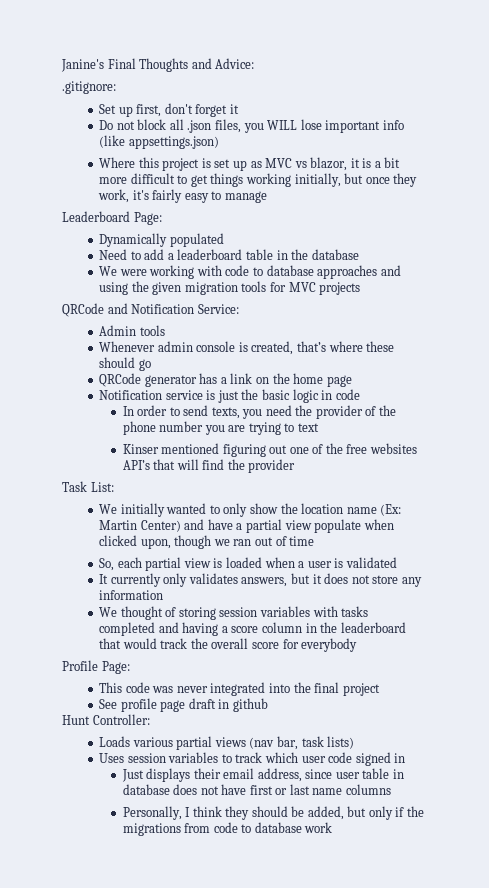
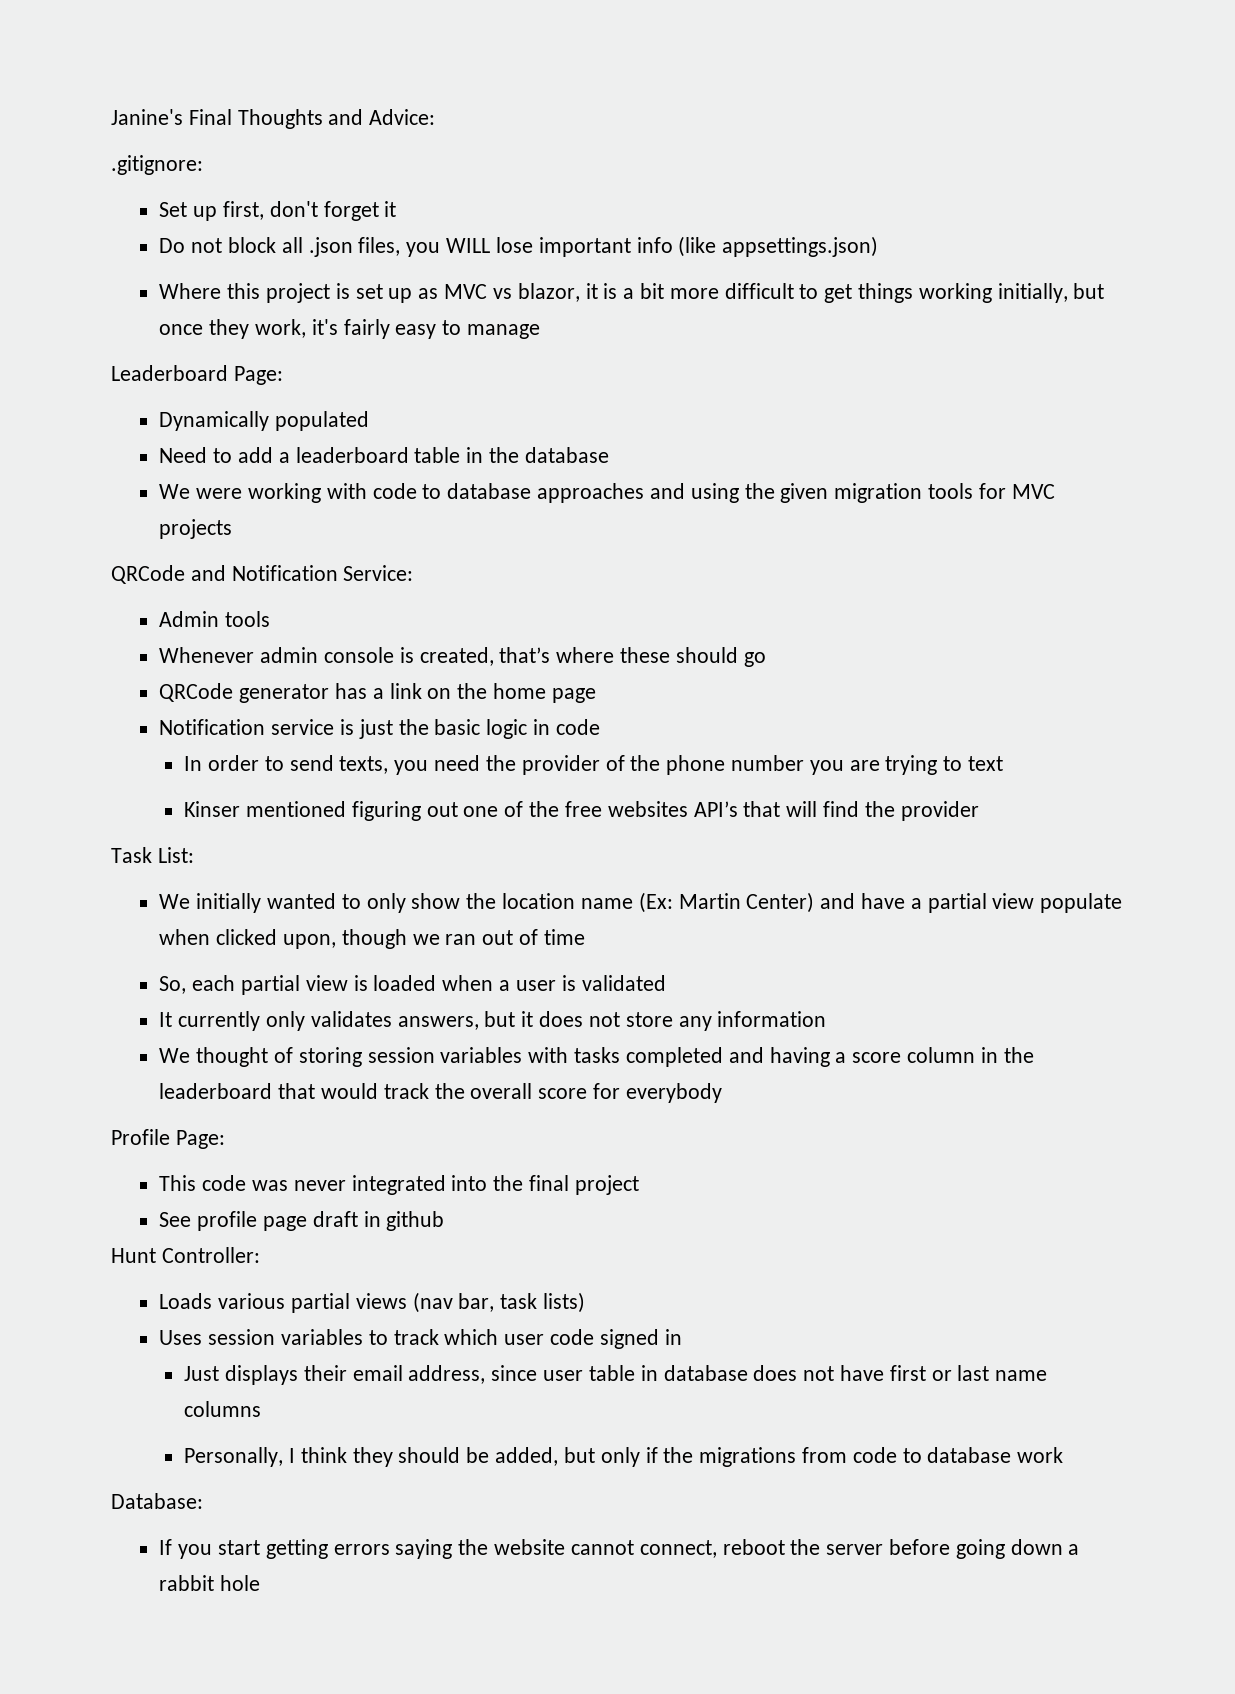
+ Database:
+ If you start getting errors saying the website cannot connect, reboot the server before going down a rabbit hole

